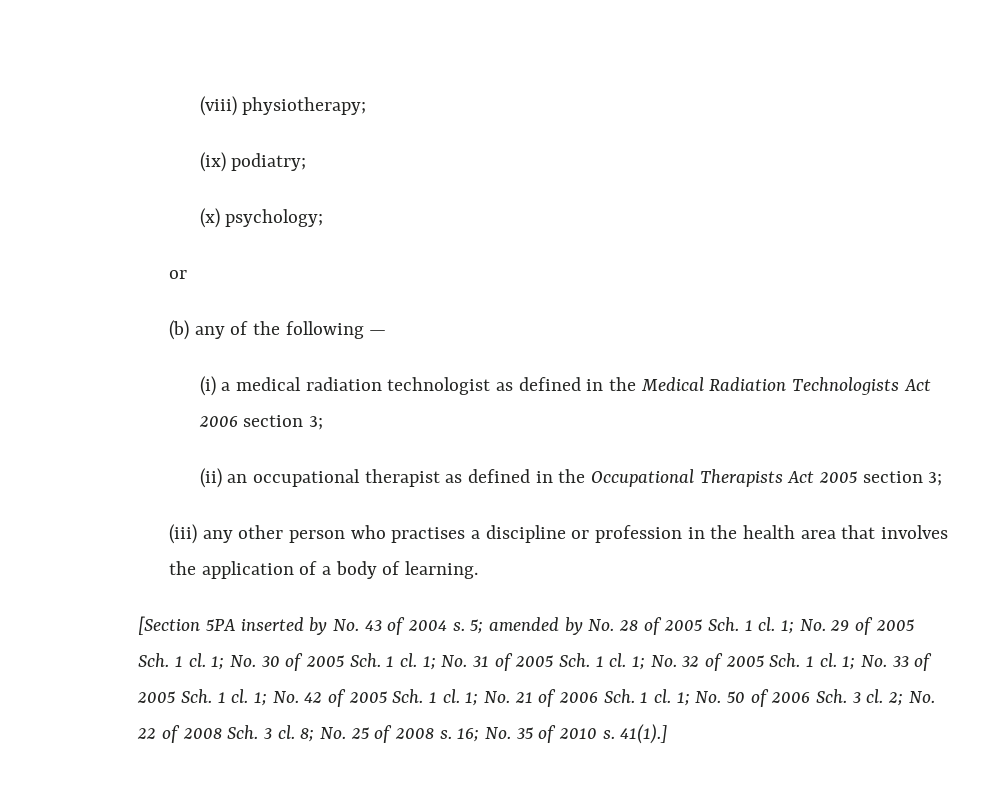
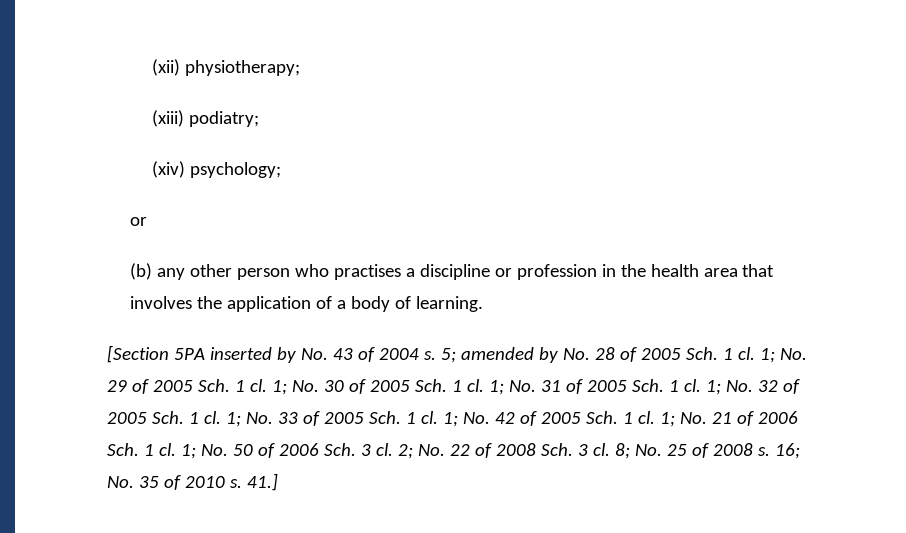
- (viii) physiotherapy;
+ (xii) physiotherapy;
- (ix) podiatry;
+ (xiii) podiatry;
- (x) psychology;
+ (xiv) psychology;
- (b) any of the following —
- (i) a medical radiation technologist as defined in the Medical Radiation Technologists Act 2006 section 3;
- (ii) an occupational therapist as defined in the Occupational Therapists Act 2005 section 3;
- (iii) any other person who practises a discipline or profession in the health area that involves the application of a body of learning.
+ (b) any other person who practises a discipline or profession in the health area that involves the application of a body of learning.
- 41(1).]
+ 41.]

